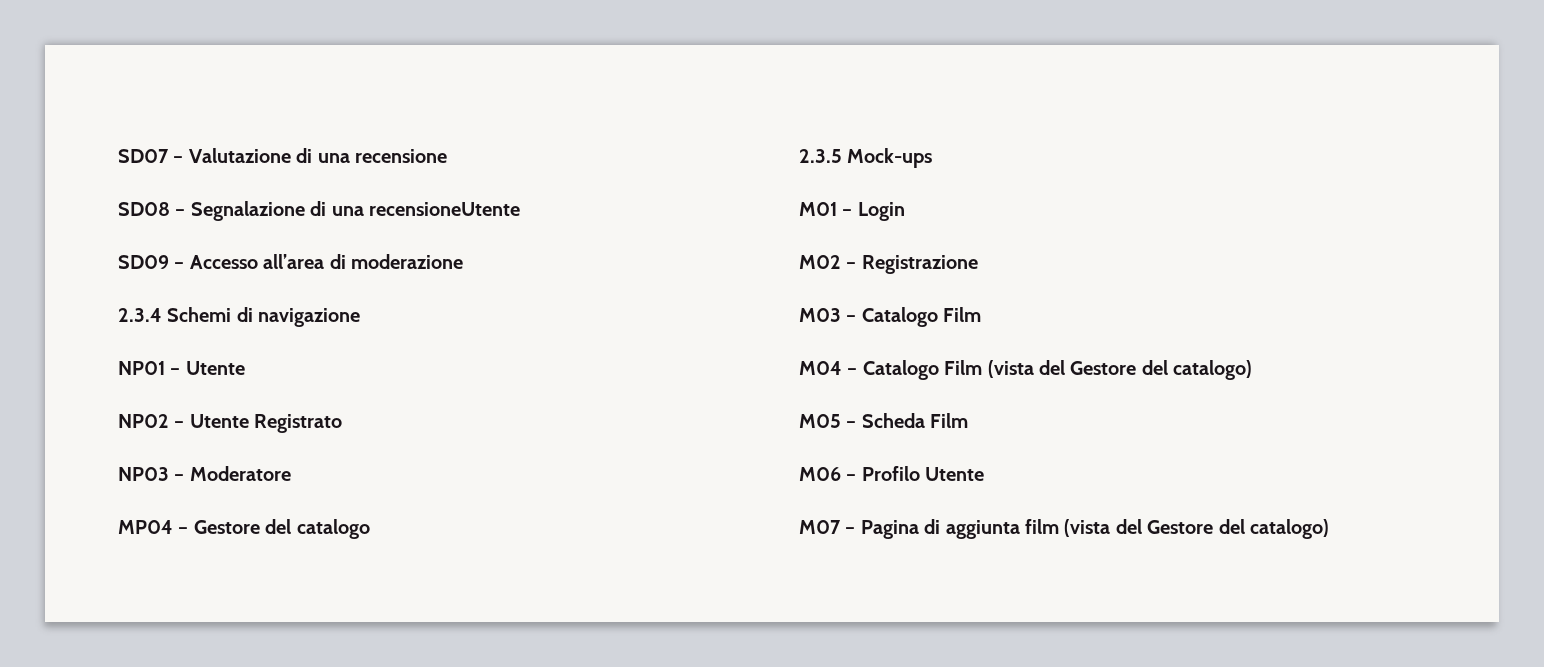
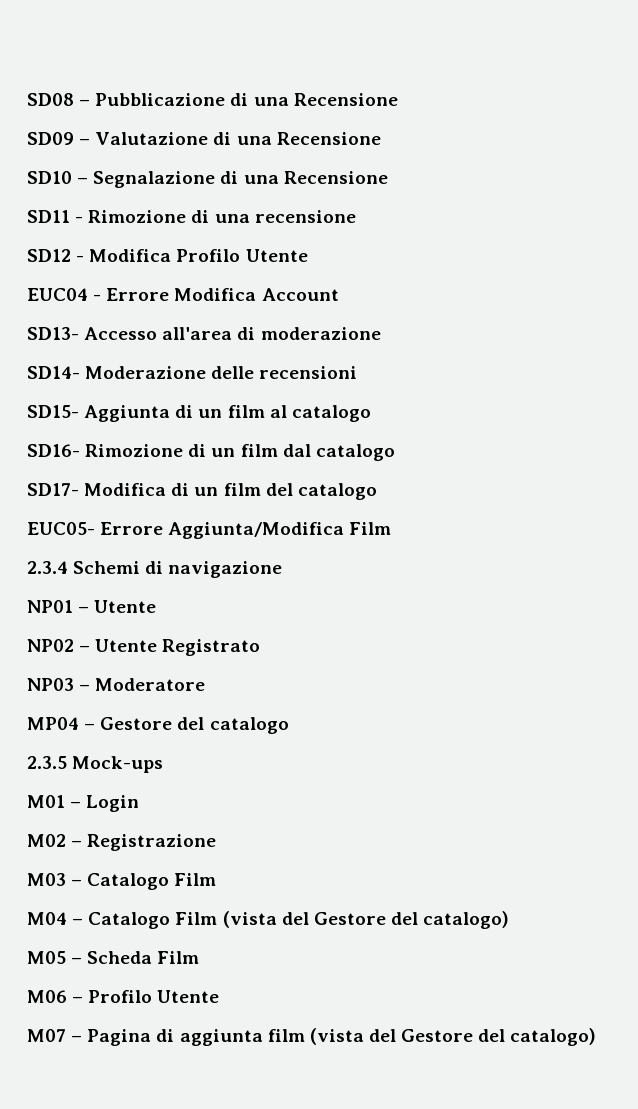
- SD07 – Valutazione di una recensione
- SD08 – Segnalazione di una recensioneUtente
- SD09 – Accesso all’area di moderazione
+ SD08 – Pubblicazione di una Recensione
+ SD09 – Valutazione di una Recensione
+ SD10 – Segnalazione di una Recensione
+ SD11 - Rimozione di una recensione
+ SD12 - Modifica Profilo Utente
+ EUC04 - Errore Modifica Account
+ SD13- Accesso all'area di moderazione
+ SD14- Moderazione delle recensioni
+ SD15- Aggiunta di un film al catalogo
+ SD16- Rimozione di un film dal catalogo
+ SD17- Modifica di un film del catalogo
+ EUC05- Errore Aggiunta/Modifica Film

